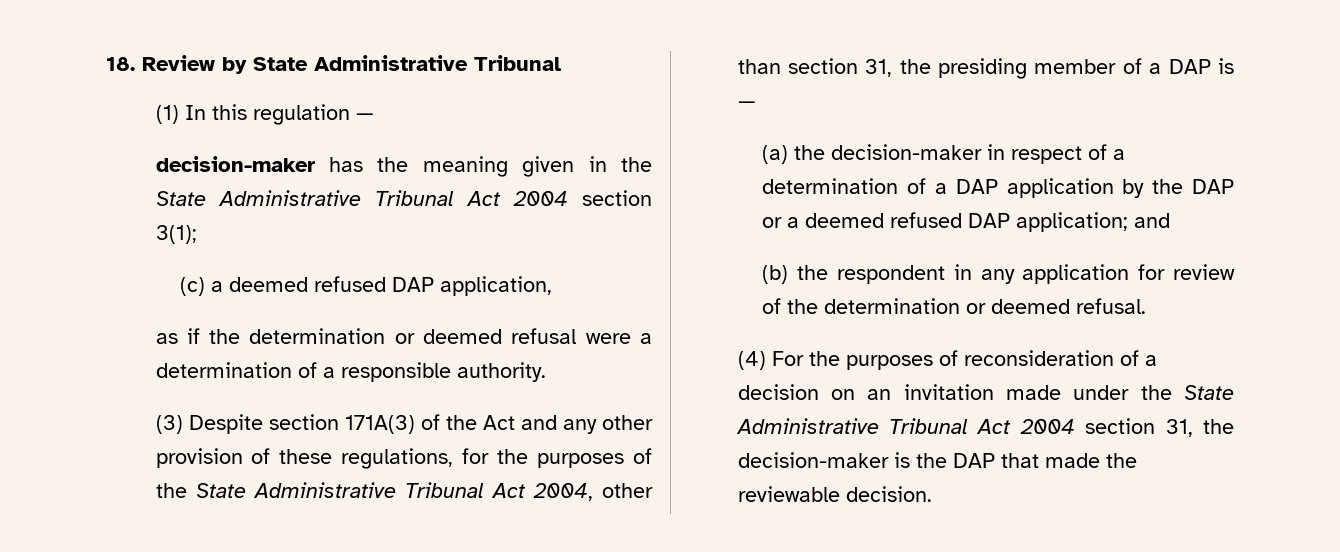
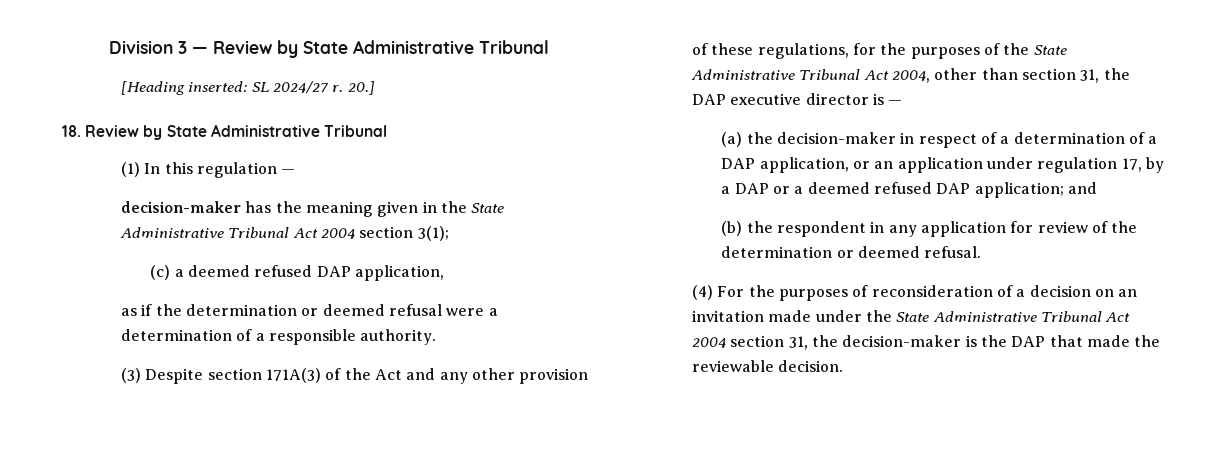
+ Division 3 — Review by State Administrative Tribunal
+ [Heading inserted: SL 2024/27 r. 20.]
- (3) Despite section 171A(3) of the Act and any other provision of these regulations, for the purposes of the State Administrative Tribunal Act 2004, other than section 31, the presiding member of a DAP is —
+ (3) Despite section 171A(3) of the Act and any other provision of these regulations, for the purposes of the State Administrative Tribunal Act 2004, other than section 31, the DAP executive director is —
- (a) the decision-maker in respect of a determination of a DAP application by the DAP or a deemed refused DAP application; and
+ (a) the decision-maker in respect of a determination of a DAP application, or an application under regulation 17, by a DAP or a deemed refused DAP application; and

